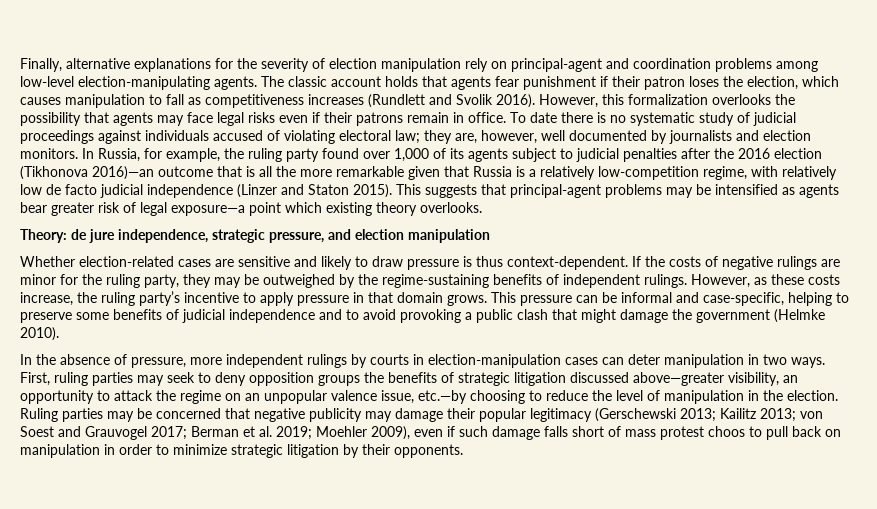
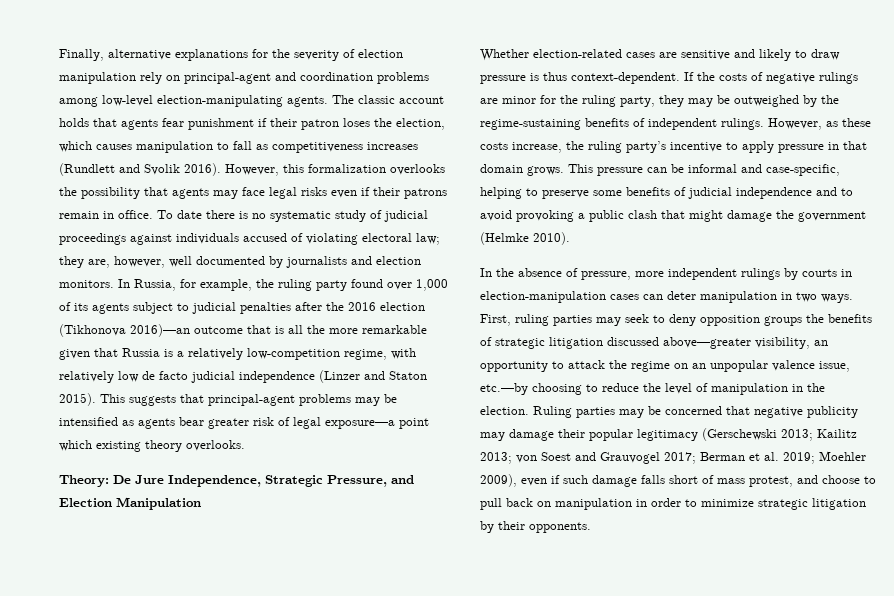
- Theory: de jure independence, strategic pressure, and election manipulation
+ Theory: De Jure Independence, Strategic Pressure, and Election Manipulation
- Ruling parties may be concerned that negative publicity may damage their popular legitimacy (Gerschewski 2013; Kailitz 2013; von Soest and Grauvogel 2017; Berman et al. 2019; Moehler 2009), even if such damage falls short of mass protest choos to pull back on manipulation in order to minimize strategic litigation by their opponents.
+ Ruling parties may be concerned that negative publicity may damage their popular legitimacy (Gerschewski 2013; Kailitz 2013; von Soest and Grauvogel 2017; Berman et al. 2019; Moehler 2009), even if such damage falls short of mass protest, and choose to pull back on manipulation in order to minimize strategic litigation by their opponents.

